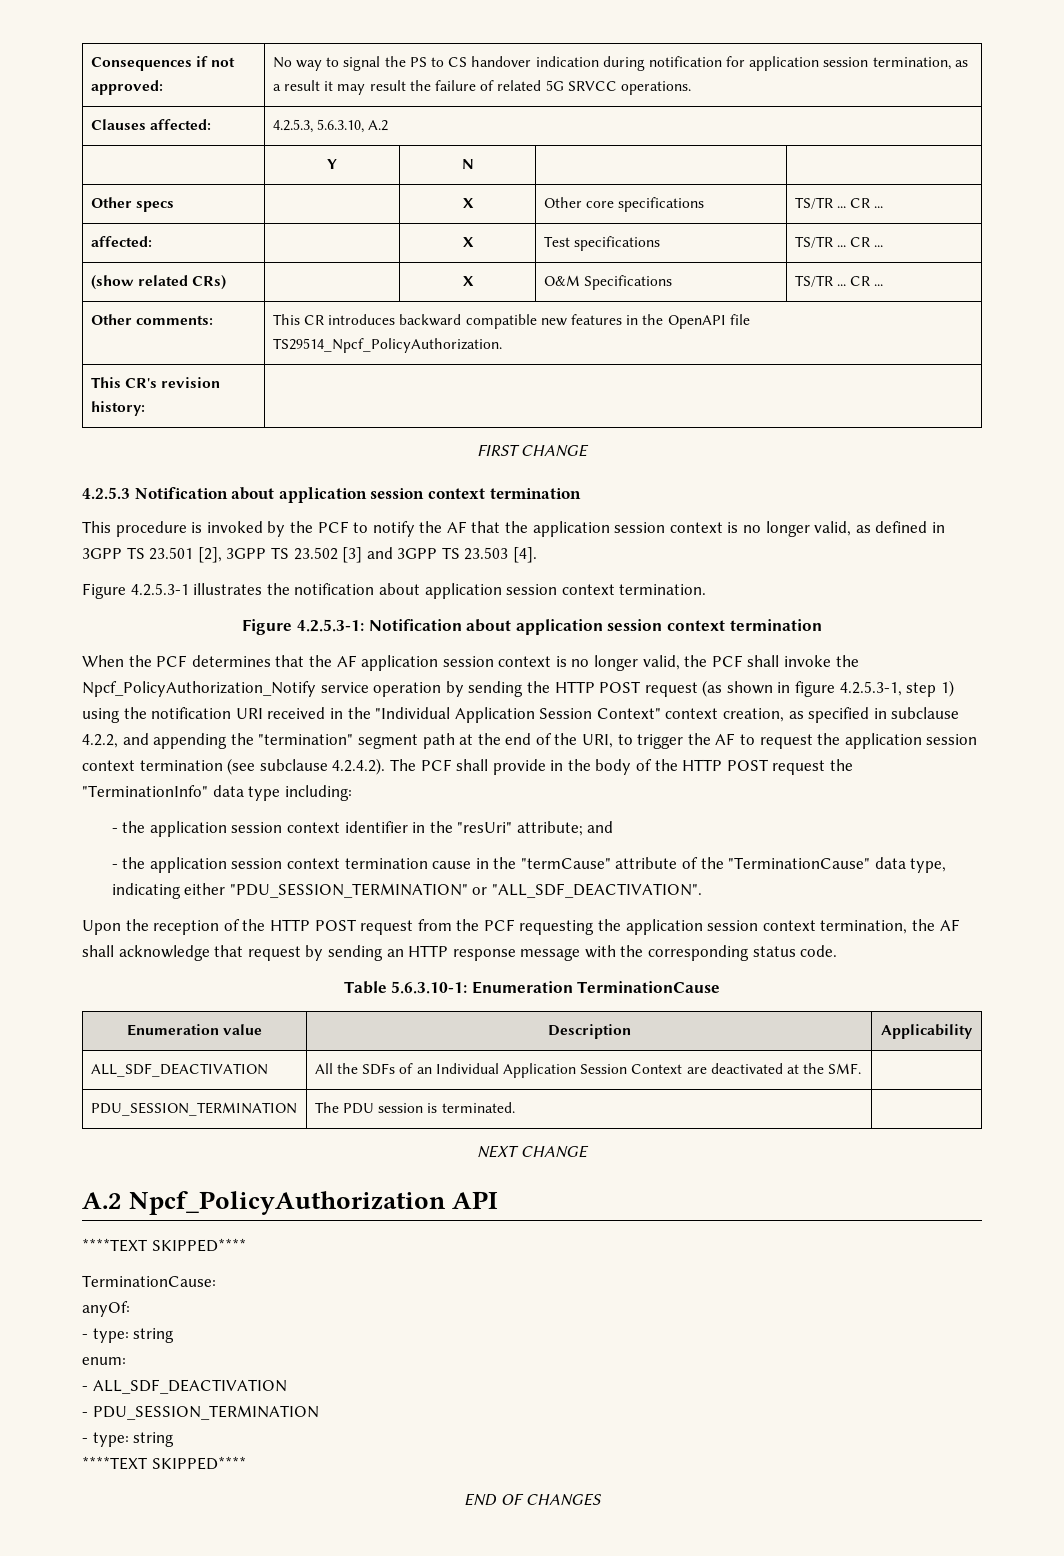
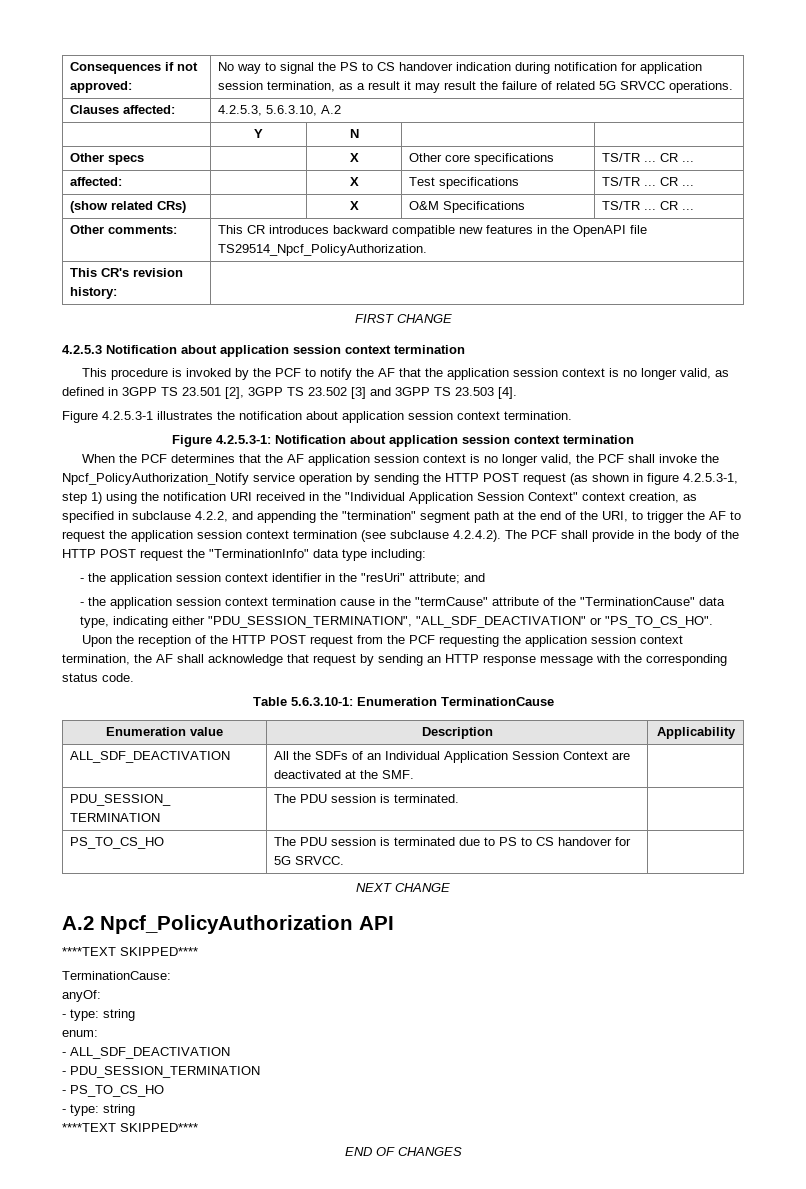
- - the application session context termination cause in the "termCause" attribute of the "TerminationCause" data type, indicating either "PDU_SESSION_TERMINATION" or "ALL_SDF_DEACTIVATION".
+ - the application session context termination cause in the "termCause" attribute of the "TerminationCause" data type, indicating either "PDU_SESSION_TERMINATION", "ALL_SDF_DEACTIVATION" or "PS_TO_CS_HO".
+ PS_TO_CS_HO | The PDU session is terminated due to PS to CS handover for 5G SRVCC. |
+ - PS_TO_CS_HO

